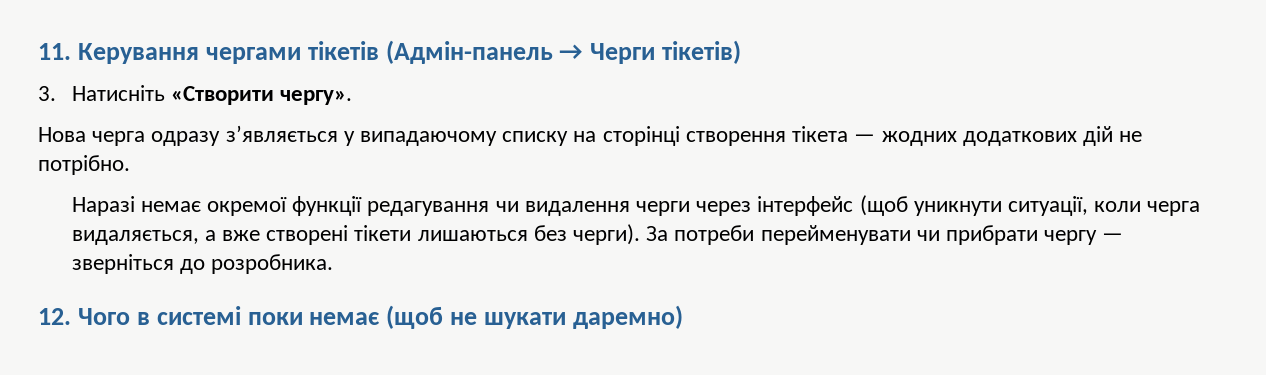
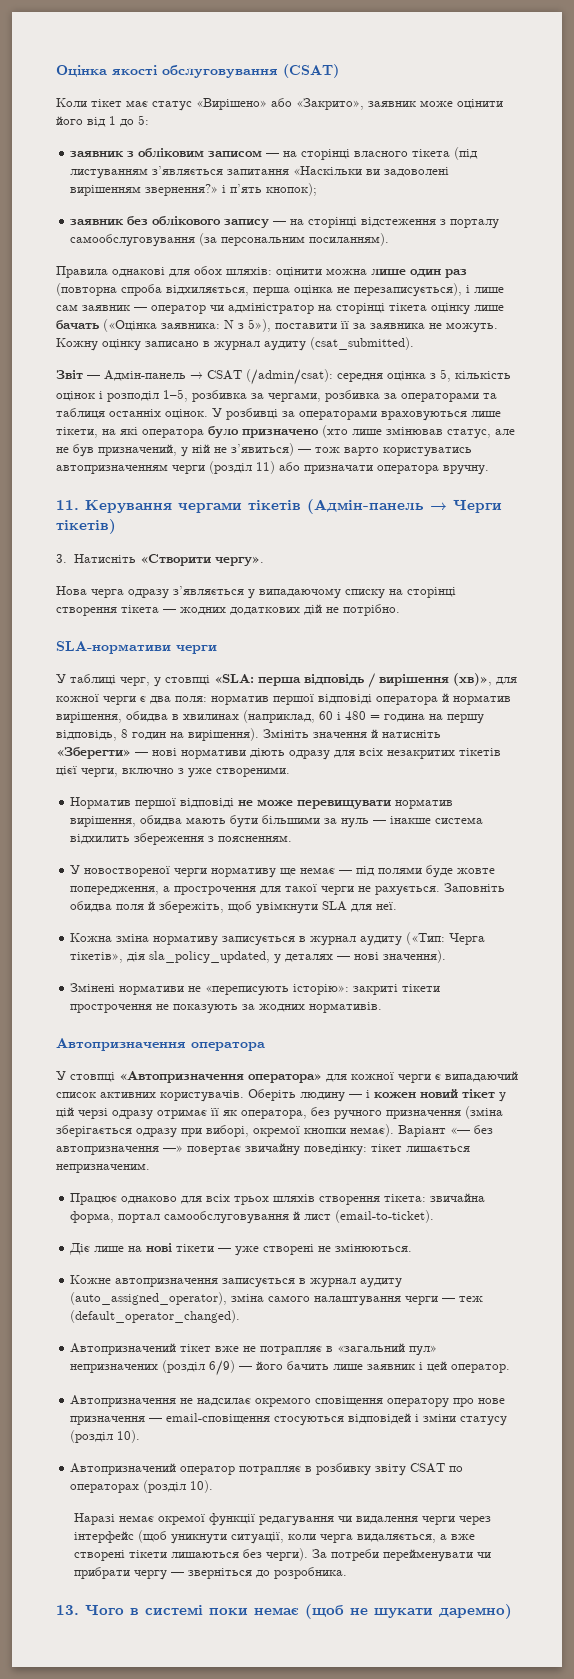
+ Оцінка якості обслуговування (CSAT)
+ Коли тікет має статус «Вирішено» або «Закрито», заявник може оцінити його від 1 до 5:
+ заявник з обліковим записом — на сторінці власного тікета (під листуванням з’являється запитання «Наскільки ви задоволені вирішенням звернення?» і п’ять кнопок);
+ заявник без облікового запису — на сторінці відстеження з порталу самообслуговування (за персональним посиланням).
+ Правила однакові для обох шляхів: оцінити можна лише один раз (повторна спроба відхиляється, перша оцінка не перезаписується), і лише сам заявник — оператор чи адміністратор на сторінці тікета оцінку лише бачать («Оцінка заявника: N з 5»), поставити її за заявника не можуть. Кожну оцінку записано в журнал аудиту (csat_submitted).
+ Звіт — Адмін-панель → CSAT (/admin/csat): середня оцінка з 5, кількість оцінок і розподіл 1–5, розбивка за чергами, розбивка за операторами та таблиця останніх оцінок. У розбивці за операторами враховуються лише тікети, на які оператора було призначено (хто лише змінював статус, але не був призначений, у ній не з’явиться) — тож варто користуватись автопризначенням черги (розділ 11) або призначати оператора вручну.
+ SLA-нормативи черги
+ У таблиці черг, у стовпці «SLA: перша відповідь / вирішення (хв)», для кожної черги є два поля: норматив першої відповіді оператора й норматив вирішення, обидва в хвилинах (наприклад, 60 і 480 = година на першу відповідь, 8 годин на вирішення). Змініть значення й натисніть «Зберегти» — нові нормативи діють одразу для всіх незакритих тікетів цієї черги, включно з уже створеними.
+ Норматив першої відповіді не може перевищувати норматив вирішення, обидва мають бути більшими за нуль — інакше система відхилить збереження з поясненням.
+ У новоствореної черги нормативу ще немає — під полями буде жовте попередження, а прострочення для такої черги не рахується. Заповніть обидва поля й збережіть, щоб увімкнути SLA для неї.
+ Кожна зміна нормативу записується в журнал аудиту («Тип: Черга тікетів», дія sla_policy_updated, у деталях — нові значення).
+ Змінені нормативи не «переписують історію»: закриті тікети прострочення не показують за жодних нормативів.
+ Автопризначення оператора
+ У стовпці «Автопризначення оператора» для кожної черги є випадаючий список активних користувачів. Оберіть людину — і кожен новий тікет у цій черзі одразу отримає її як оператора, без ручного призначення (зміна зберігається одразу при виборі, окремої кнопки немає). Варіант «— без автопризначення —» повертає звичайну поведінку: тікет лишається непризначеним.
+ Працює однаково для всіх трьох шляхів створення тікета: звичайна форма, портал самообслуговування й лист (email-to-ticket).
+ Діє лише на нові тікети — уже створені не змінюються.
+ Кожне автопризначення записується в журнал аудиту (auto_assigned_operator), зміна самого налаштування черги — теж (default_operator_changed).
+ Автопризначений тікет вже не потрапляє в «загальний пул» непризначених (розділ 6/9) — його бачить лише заявник і цей оператор.
+ Автопризначення не надсилає окремого сповіщення оператору про нове призначення — email-сповіщення стосуються відповідей і зміни статусу (розділ 10).
+ Автопризначений оператор потрапляє в розбивку звіту CSAT по операторах (розділ 10).
- 12. Чого в системі поки немає (щоб не шукати даремно)
+ 13. Чого в системі поки немає (щоб не шукати даремно)

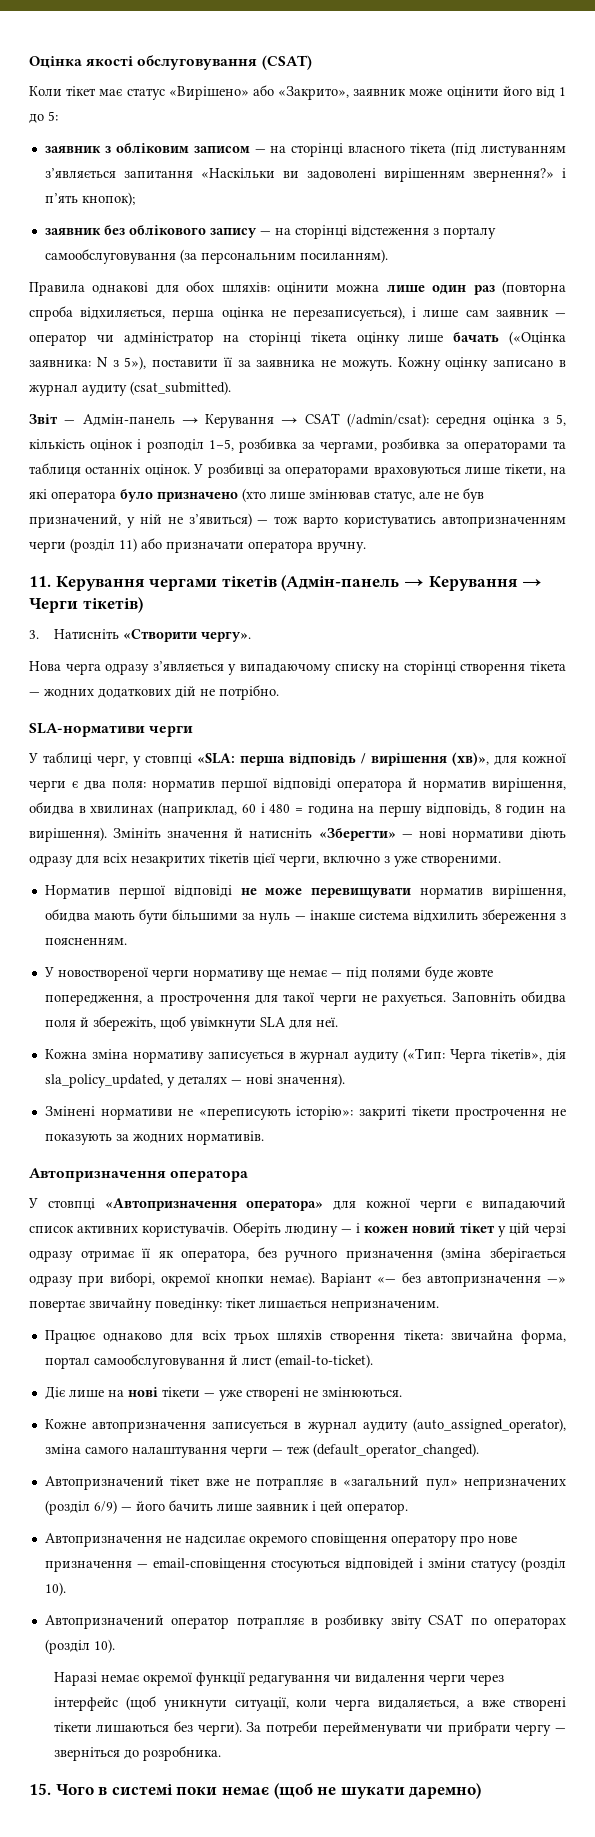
- Звіт — Адмін-панель → CSAT (/admin/csat): середня оцінка з 5, кількість оцінок і розподіл 1–5, розбивка за чергами, розбивка за операторами та таблиця останніх оцінок.
+ Звіт — Адмін-панель → Керування → CSAT (/admin/csat): середня оцінка з 5, кількість оцінок і розподіл 1–5, розбивка за чергами, розбивка за операторами та таблиця останніх оцінок.
- 11. Керування чергами тікетів (Адмін-панель → Черги тікетів)
+ 11. Керування чергами тікетів (Адмін-панель → Керування → Черги тікетів)
- 13. Чого в системі поки немає (щоб не шукати даремно)
+ 15. Чого в системі поки немає (щоб не шукати даремно)

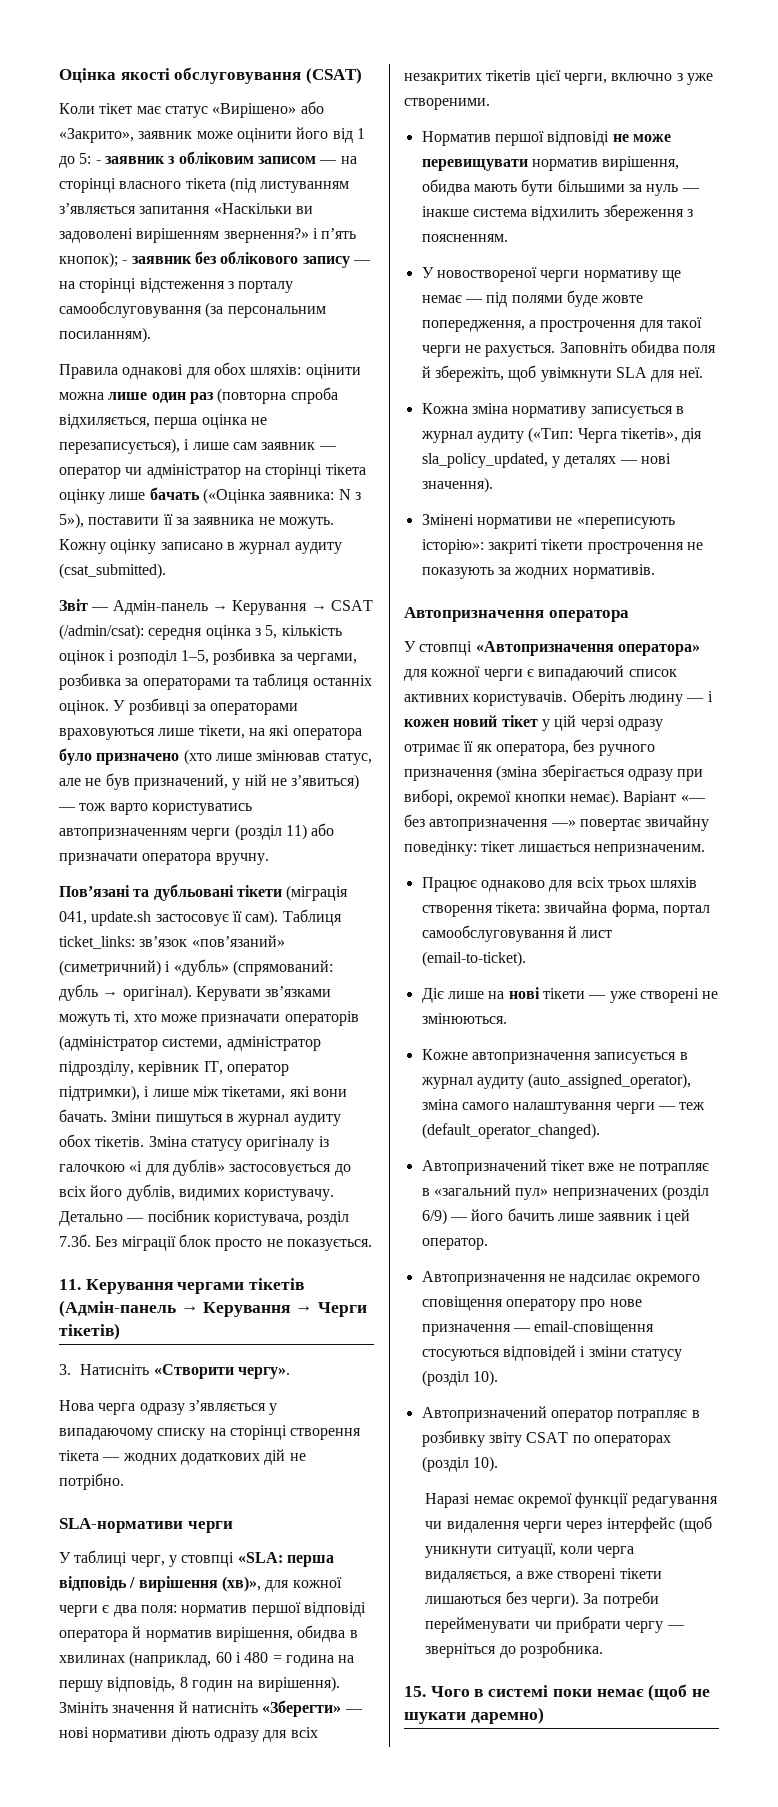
- Коли тікет має статус «Вирішено» або «Закрито», заявник може оцінити його від 1 до 5:
- заявник з обліковим записом — на сторінці власного тікета (під листуванням з’являється запитання «Наскільки ви задоволені вирішенням звернення?» і п’ять кнопок);
- заявник без облікового запису — на сторінці відстеження з порталу самообслуговування (за персональним посиланням).
+ Коли тікет має статус «Вирішено» або «Закрито», заявник може оцінити його від 1 до 5: - заявник з обліковим записом — на сторінці власного тікета (під листуванням з’являється запитання «Наскільки ви задоволені вирішенням звернення?» і п’ять кнопок); - заявник без облікового запису — на сторінці відстеження з порталу самообслуговування (за персональним посиланням).
+ Пов’язані та дубльовані тікети (міграція 041, update.sh застосовує її сам). Таблиця ticket_links: зв’язок «пов’язаний» (симетричний) і «дубль» (спрямований: дубль → оригінал). Керувати зв’язками можуть ті, хто може призначати операторів (адміністратор системи, адміністратор підрозділу, керівник ІТ, оператор підтримки), і лише між тікетами, які вони бачать. Зміни пишуться в журнал аудиту обох тікетів. Зміна статусу оригіналу із галочкою «і для дублів» застосовується до всіх його дублів, видимих користувачу. Детально — посібник користувача, розділ 7.3б. Без міграції блок просто не показується.

